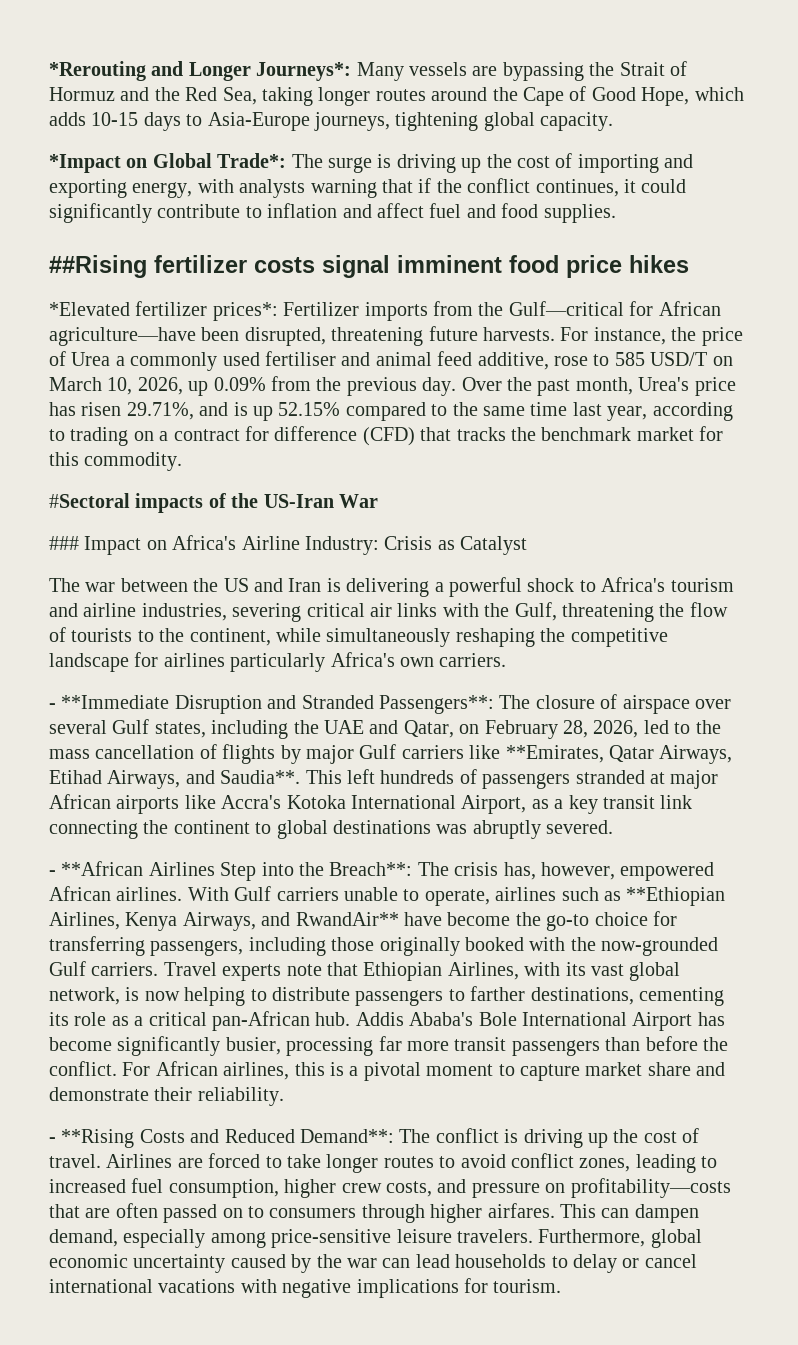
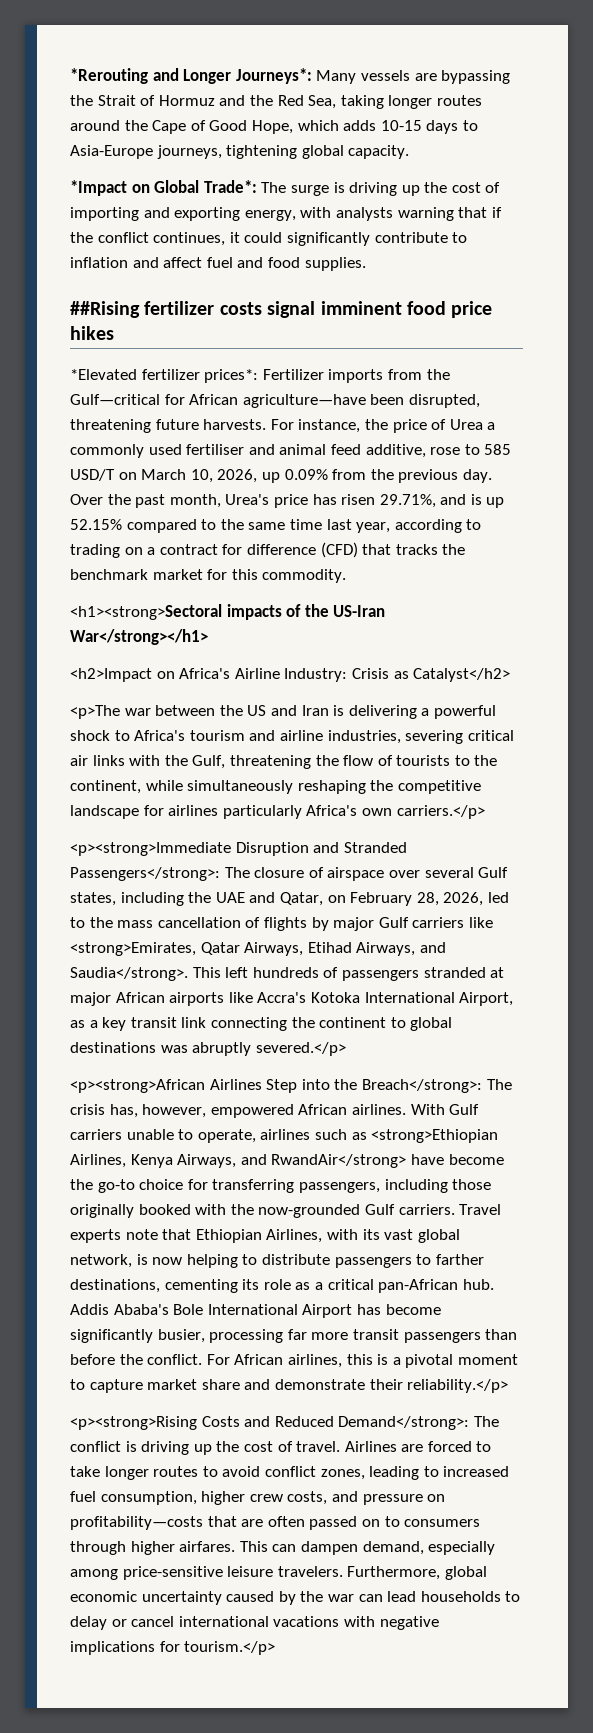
- #Sectoral impacts of the US-Iran War
- ### Impact on Africa's Airline Industry:
+ <h1><strong>Sectoral impacts of the US-Iran War</strong></h1>
+ <h2>Impact on Africa's Airline Industry:
- Crisis as Catalyst
- The war between the US and Iran is delivering a powerful shock to Africa's tourism and airline industries, severing critical air links with the Gulf, threatening the flow of tourists to the continent, while simultaneously reshaping the competitive landscape for airlines particularly Africa's own carriers.
- - **Immediate Disruption and Stranded Passengers**:
+ Crisis as Catalyst</h2>
+ <p>The war between the US and Iran is delivering a powerful shock to Africa's tourism and airline industries, severing critical air links with the Gulf, threatening the flow of tourists to the continent, while simultaneously reshaping the competitive landscape for airlines particularly Africa's own carriers.</p>
+ <p><strong>Immediate Disruption and Stranded Passengers</strong>:
- The closure of airspace over several Gulf states, including the UAE and Qatar, on February 28, 2026, led to the mass cancellation of flights by major Gulf carriers like **Emirates, Qatar Airways, Etihad Airways, and Saudia**.
+ The closure of airspace over several Gulf states, including the UAE and Qatar, on February 28, 2026, led to the mass cancellation of flights by major Gulf carriers like <strong>Emirates, Qatar Airways, Etihad Airways, and Saudia</strong>.
- This left hundreds of passengers stranded at major African airports like Accra's Kotoka International Airport, as a key transit link connecting the continent to global destinations was abruptly severed.
- - **African Airlines Step into the Breach**: The crisis has, however, empowered African airlines.
+ This left hundreds of passengers stranded at major African airports like Accra's Kotoka International Airport, as a key transit link connecting the continent to global destinations was abruptly severed.</p>
+ <p><strong>African Airlines Step into the Breach</strong>: The crisis has, however, empowered African airlines.
- With Gulf carriers unable to operate, airlines such as **Ethiopian Airlines, Kenya Airways, and RwandAir** have become the go-to choice for transferring passengers, including those originally booked with the now-grounded Gulf carriers.
+ With Gulf carriers unable to operate, airlines such as <strong>Ethiopian Airlines, Kenya Airways, and RwandAir</strong> have become the go-to choice for transferring passengers, including those originally booked with the now-grounded Gulf carriers.
- For African airlines, this is a pivotal moment to capture market share and demonstrate their reliability.
- - **Rising Costs and Reduced Demand**: The conflict is driving up the cost of travel.
+ For African airlines, this is a pivotal moment to capture market share and demonstrate their reliability.</p>
+ <p><strong>Rising Costs and Reduced Demand</strong>: The conflict is driving up the cost of travel.
- Furthermore, global economic uncertainty caused by the war can lead households to delay or cancel international vacations with negative implications for tourism.
+ Furthermore, global economic uncertainty caused by the war can lead households to delay or cancel international vacations with negative implications for tourism.</p>

